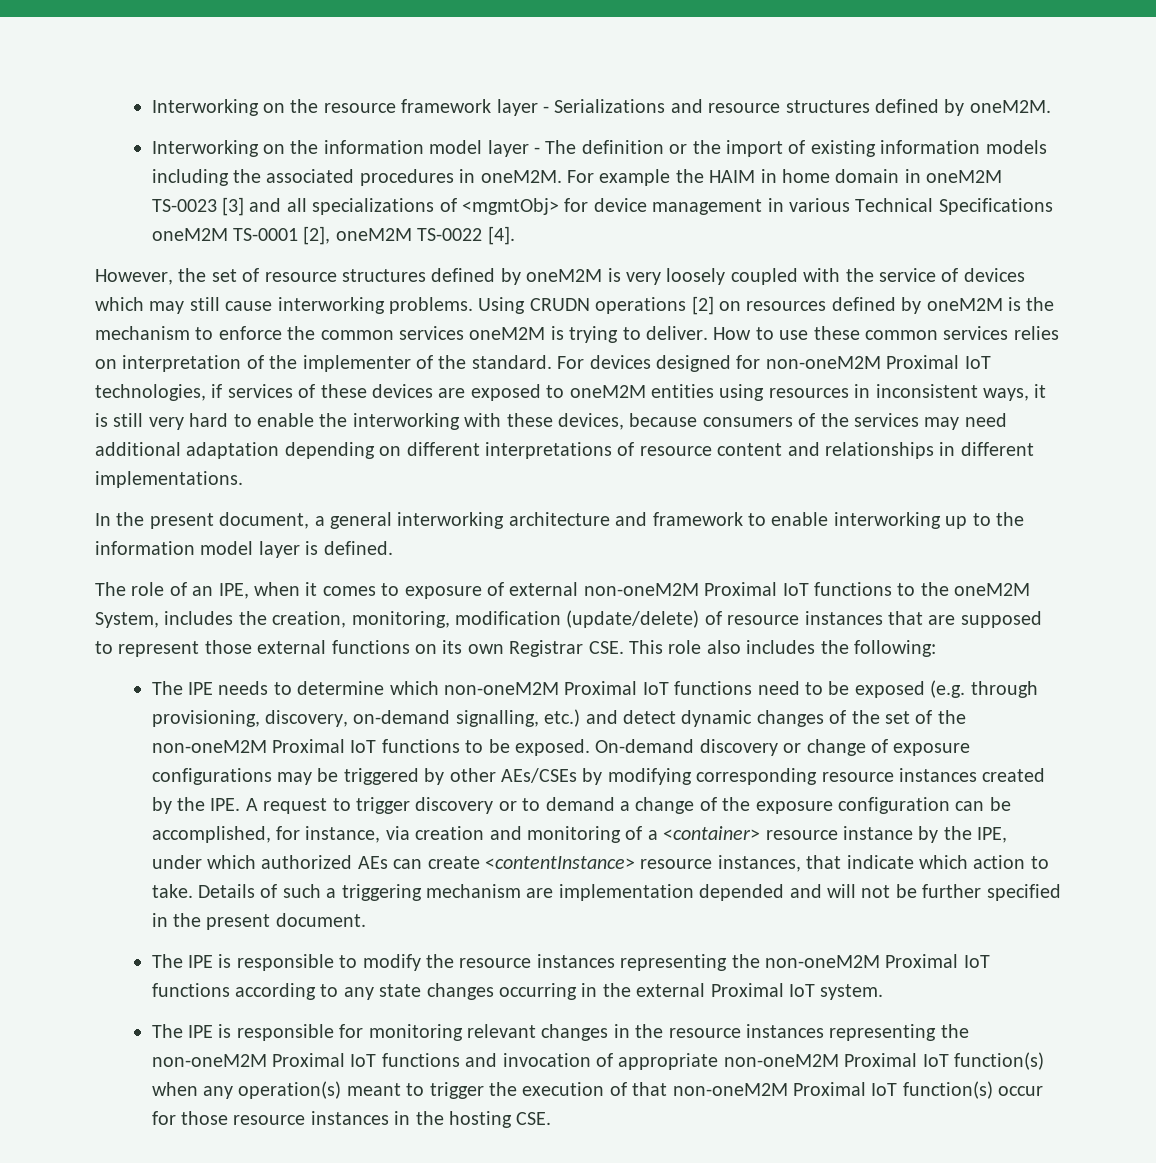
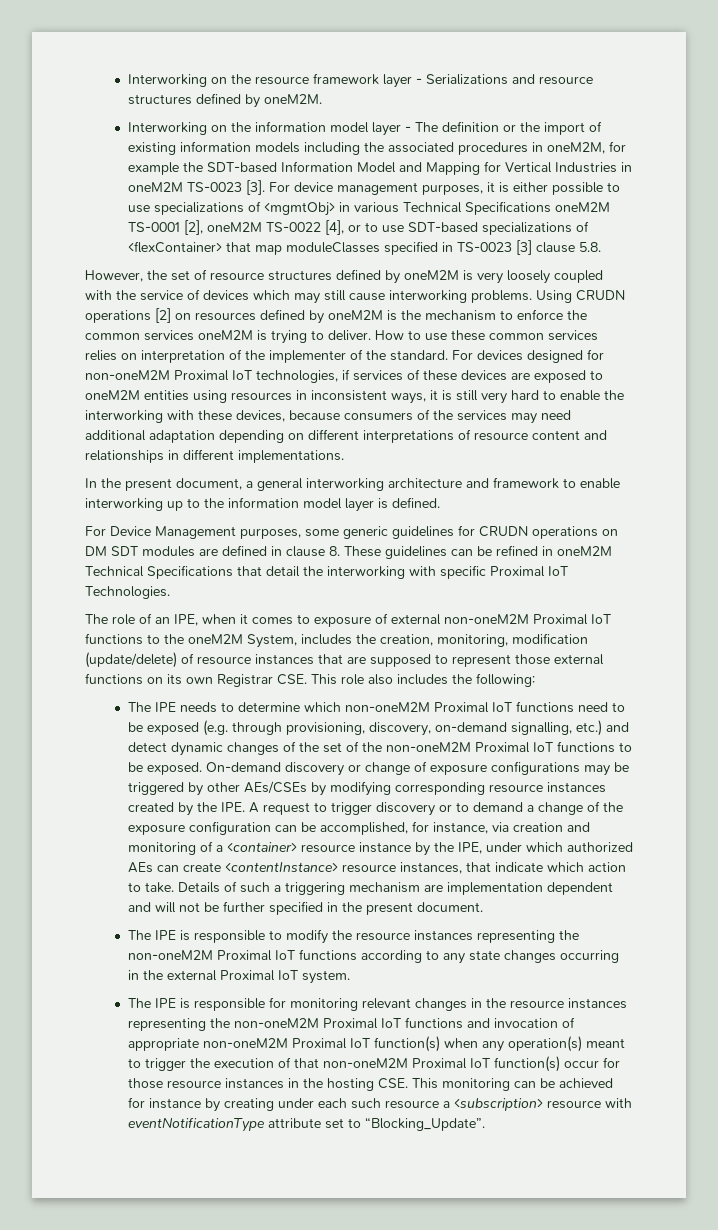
- Interworking on the information model layer - The definition or the import of existing information models including the associated procedures in oneM2M. For example the HAIM in home domain in oneM2M TS-0023 [3] and all specializations of <mgmtObj> for device management in various Technical Specifications oneM2M TS-0001 [2], oneM2M TS-0022 [4].
+ Interworking on the information model layer - The definition or the import of existing information models including the associated procedures in oneM2M, for example the SDT-based Information Model and Mapping for Vertical Industries in oneM2M TS-0023 [3]. For device management purposes, it is either possible to use specializations of <mgmtObj> in various Technical Specifications oneM2M TS-0001 [2], oneM2M TS-0022 [4], or to use SDT-based specializations of <flexContainer> that map moduleClasses specified in TS-0023 [3] clause 5.8.
+ For Device Management purposes, some generic guidelines for CRUDN operations on DM SDT modules are defined in clause 8. These guidelines can be refined in oneM2M Technical Specifications that detail the interworking with specific Proximal IoT Technologies.
- Details of such a triggering mechanism are implementation depended and will not be further specified in the present document.
+ Details of such a triggering mechanism are implementation dependent and will not be further specified in the present document.
- The IPE is responsible for monitoring relevant changes in the resource instances representing the non-oneM2M Proximal IoT functions and invocation of appropriate non-oneM2M Proximal IoT function(s) when any operation(s) meant to trigger the execution of that non-oneM2M Proximal IoT function(s) occur for those resource instances in the hosting CSE.
+ The IPE is responsible for monitoring relevant changes in the resource instances representing the non-oneM2M Proximal IoT functions and invocation of appropriate non-oneM2M Proximal IoT function(s) when any operation(s) meant to trigger the execution of that non-oneM2M Proximal IoT function(s) occur for those resource instances in the hosting CSE. This monitoring can be achieved for instance by creating under each such resource a <subscription> resource with eventNotificationType attribute set to “Blocking_Update”.

